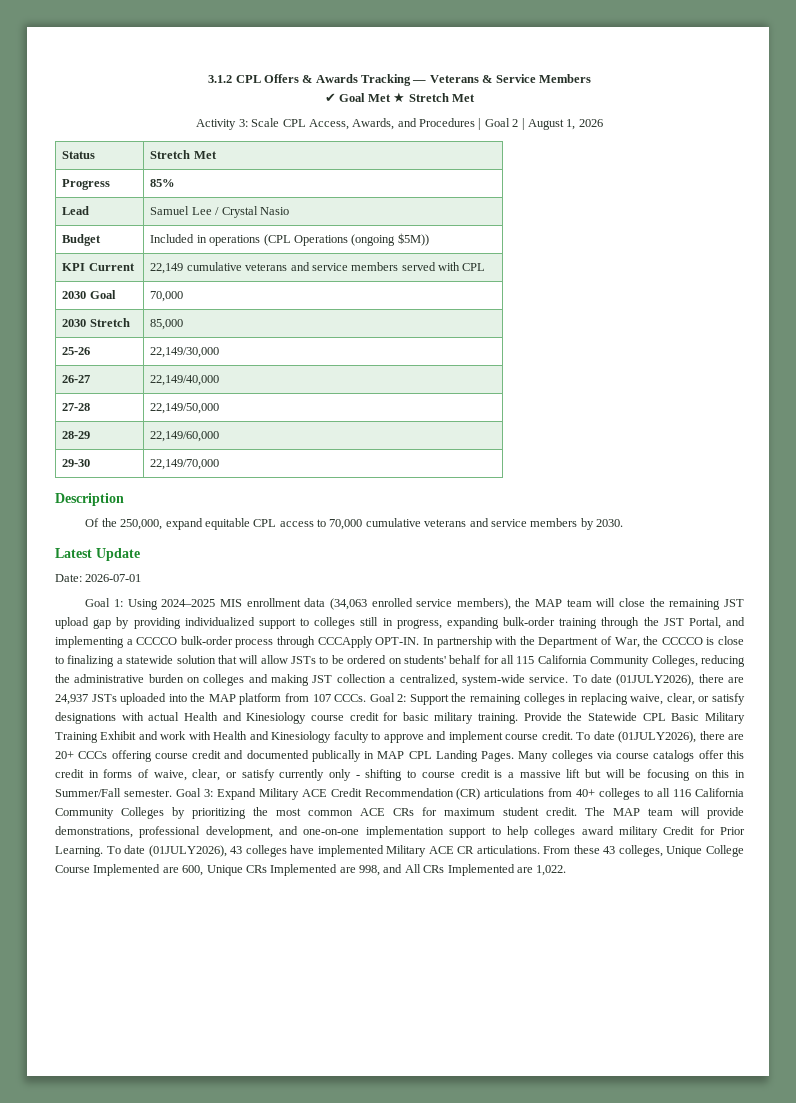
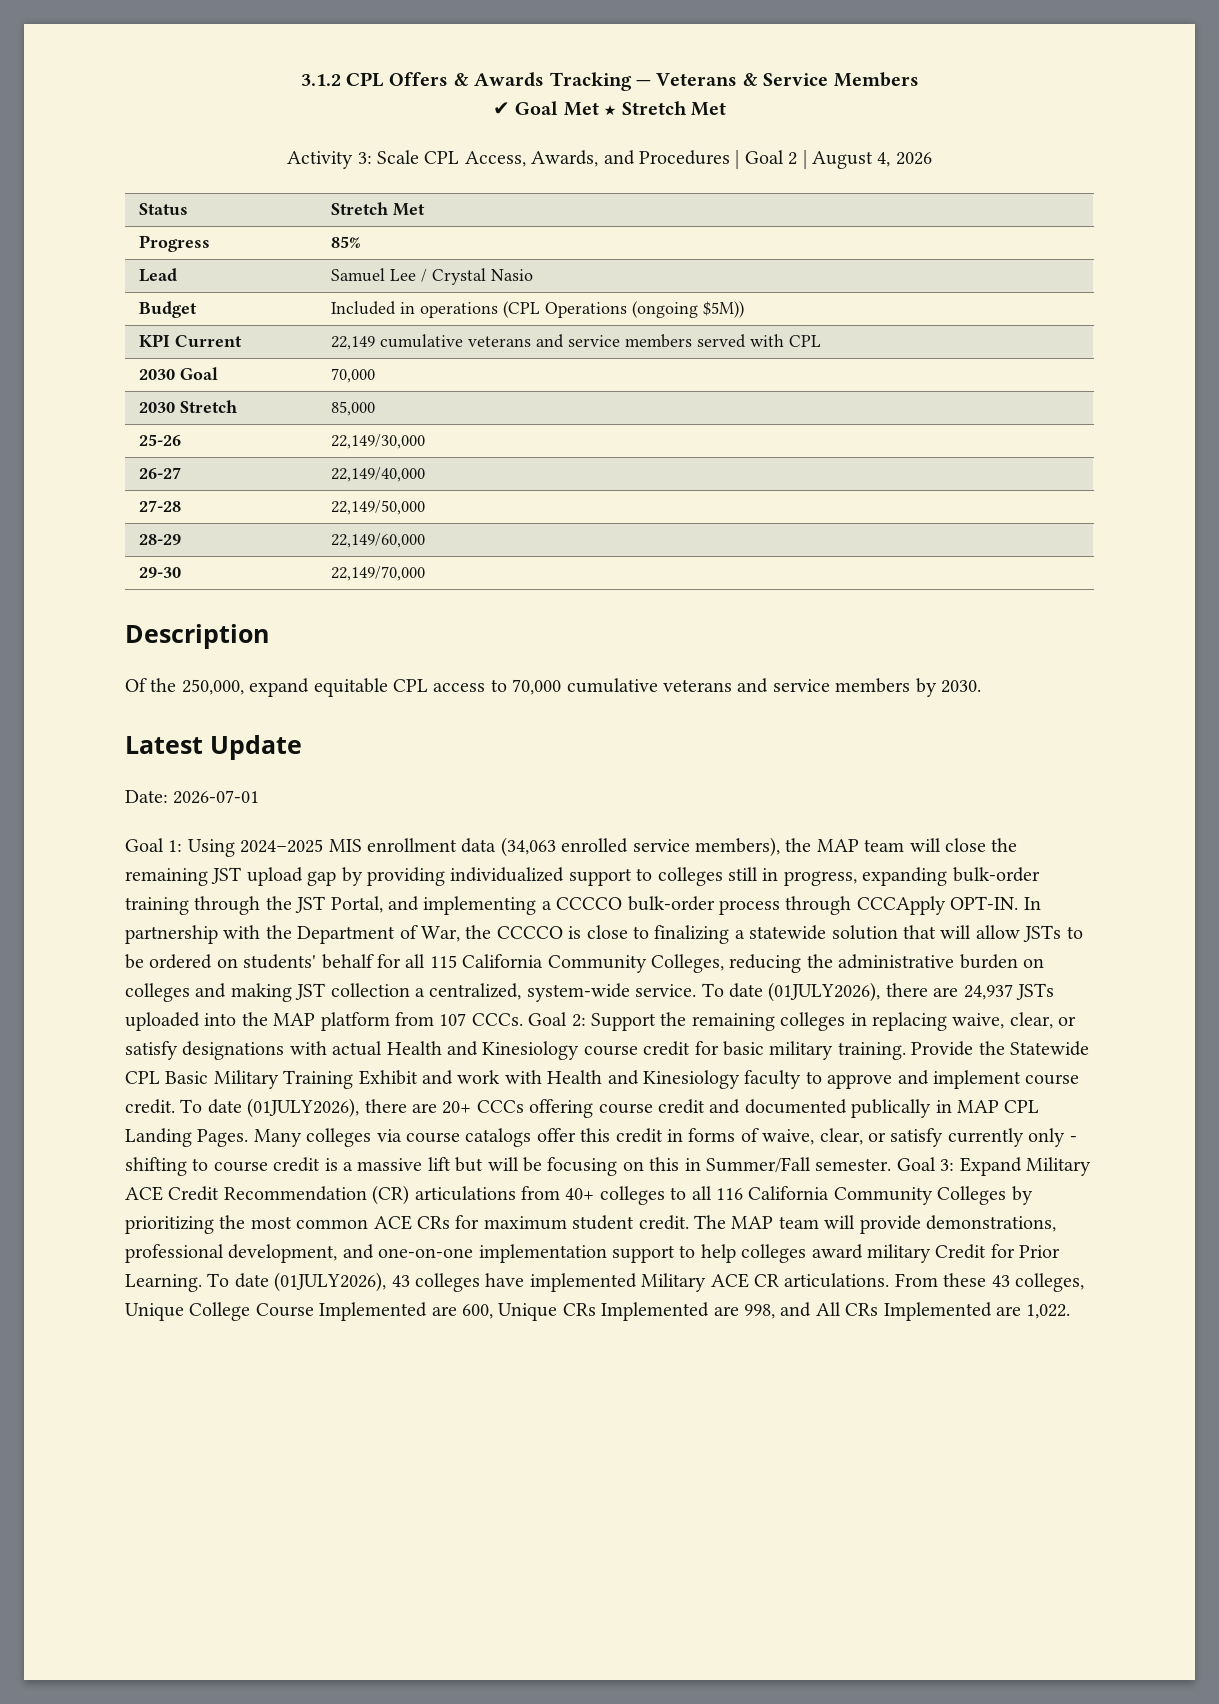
- Activity 3: Scale CPL Access, Awards, and Procedures | Goal 2 | August 1, 2026
+ Activity 3: Scale CPL Access, Awards, and Procedures | Goal 2 | August 4, 2026

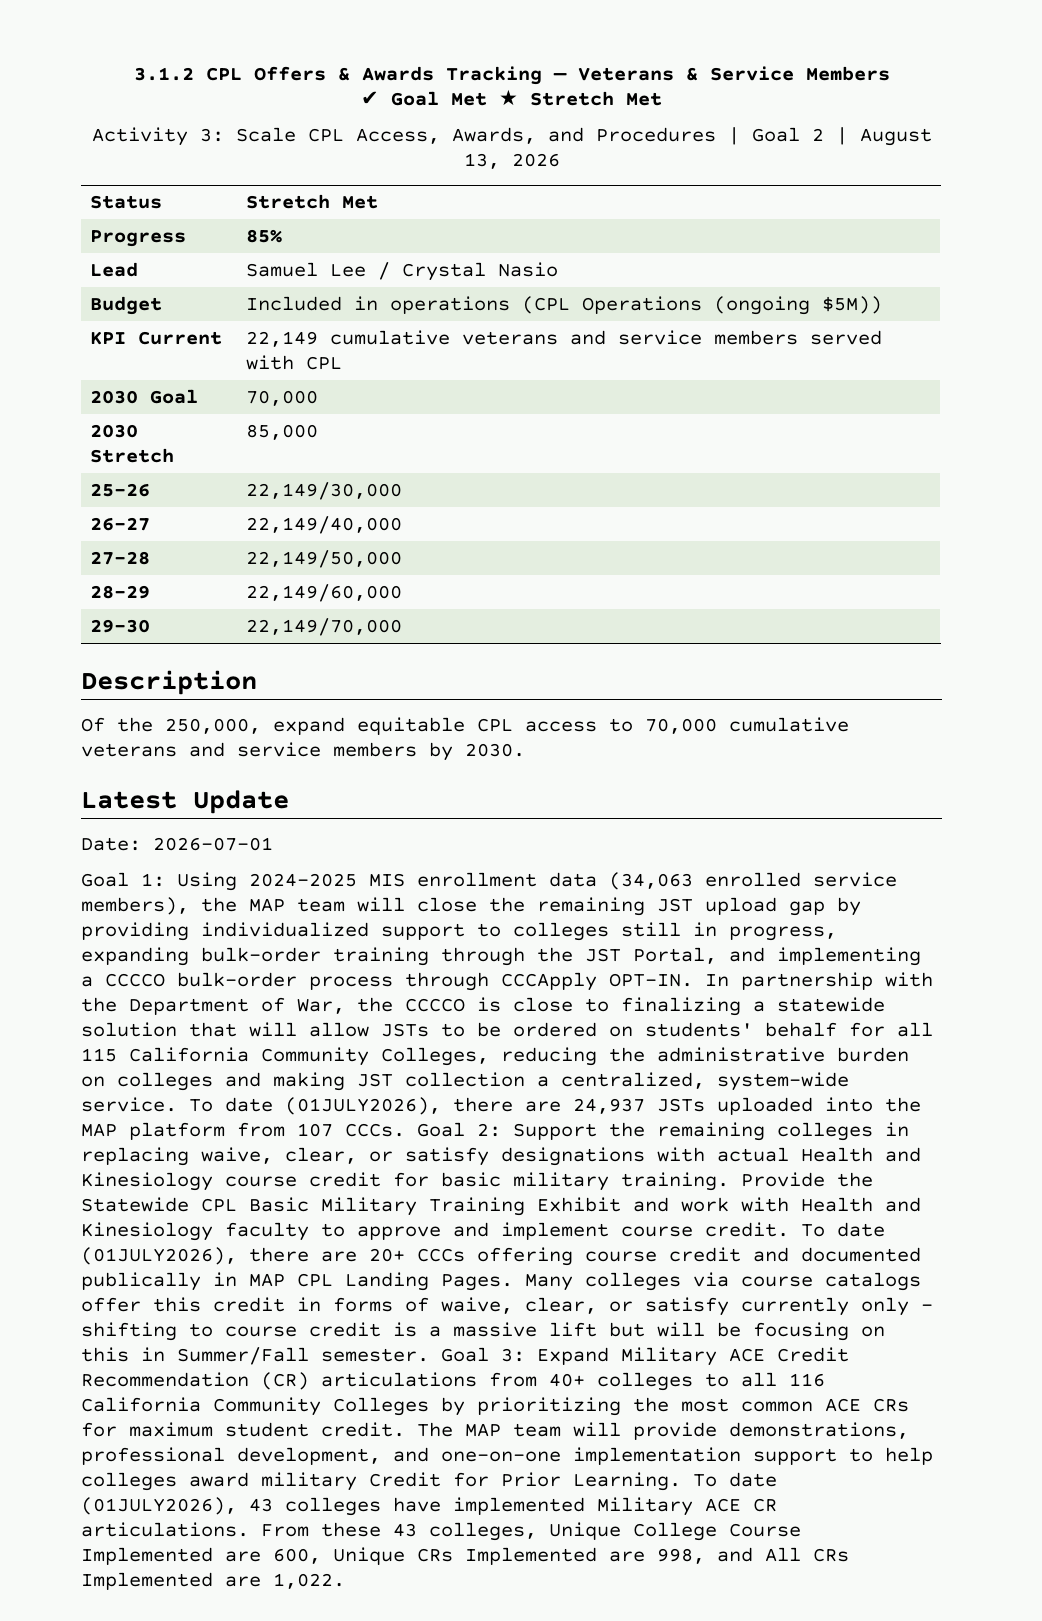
- Activity 3: Scale CPL Access, Awards, and Procedures | Goal 2 | August 4, 2026
+ Activity 3: Scale CPL Access, Awards, and Procedures | Goal 2 | August 13, 2026

